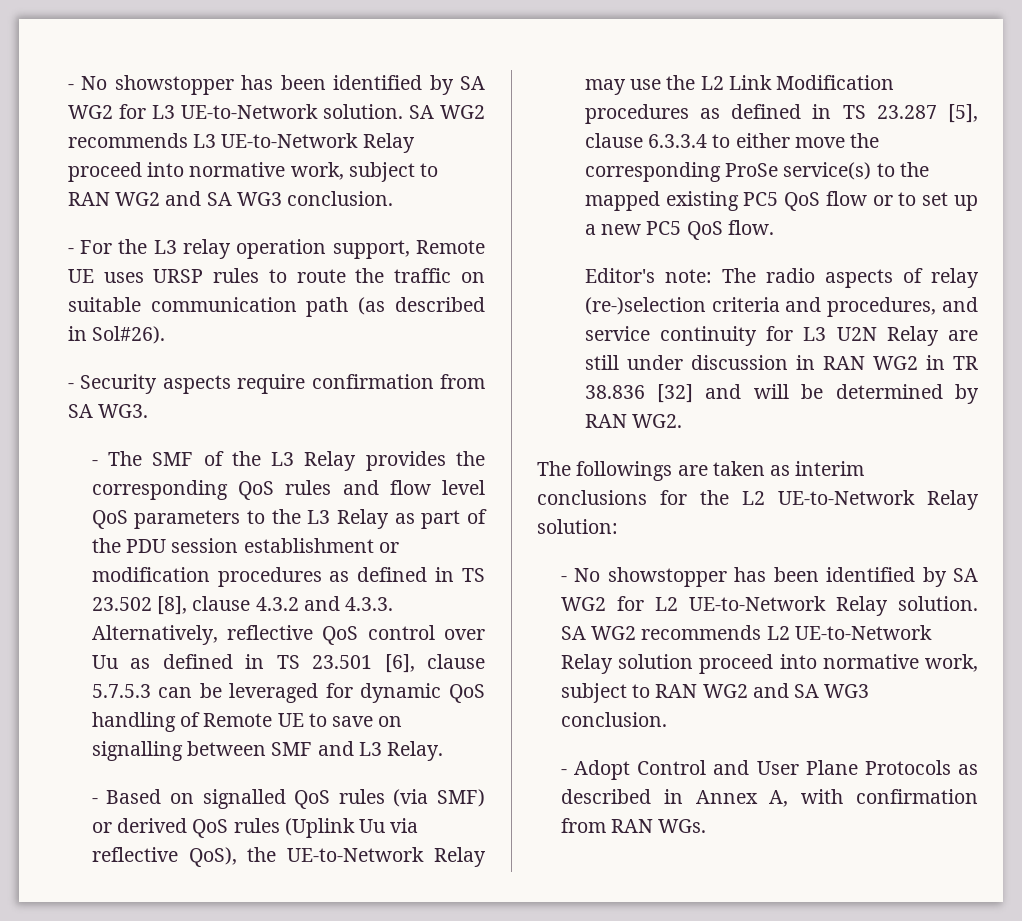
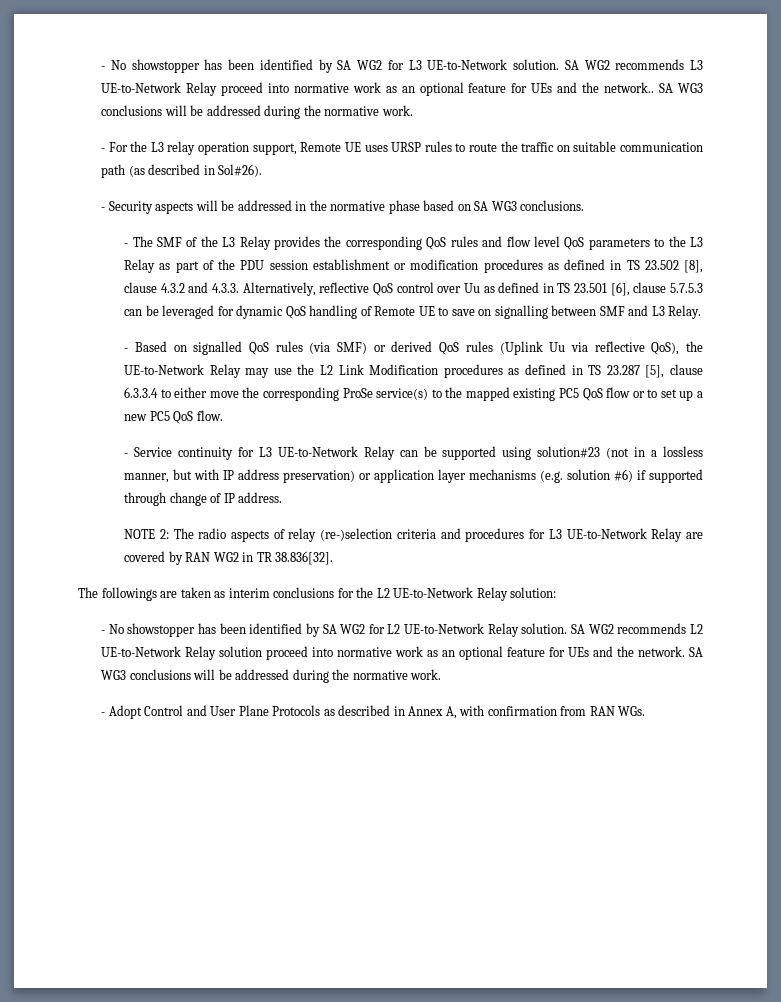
- SA WG2 recommends L3 UE-to-Network Relay proceed into normative work, subject to RAN WG2 and SA WG3 conclusion.
+ SA WG2 recommends L3 UE-to-Network Relay proceed into normative work as an optional feature for UEs and the network.. SA WG3 conclusions will be addressed during the normative work.
- - Security aspects require confirmation from SA WG3.
+ - Security aspects will be addressed in the normative phase based on SA WG3 conclusions.
- Editor's note: The radio aspects of relay (re-)selection criteria and procedures, and service continuity for L3 U2N Relay are still under discussion in RAN WG2 in TR 38.836 [32] and will be determined by RAN WG2.
+ - Service continuity for L3 UE-to-Network Relay can be supported using solution#23 (not in a lossless manner, but with IP address preservation) or application layer mechanisms (e.g. solution #6) if supported through change of IP address.
+ NOTE 2: The radio aspects of relay (re-)selection criteria and procedures for L3 UE-to-Network Relay are covered by RAN WG2 in TR 38.836[32].
- SA WG2 recommends L2 UE-to-Network Relay solution proceed into normative work, subject to RAN WG2 and SA WG3 conclusion.
+ SA WG2 recommends L2 UE-to-Network Relay solution proceed into normative work as an optional feature for UEs and the network. SA WG3 conclusions will be addressed during the normative work.

